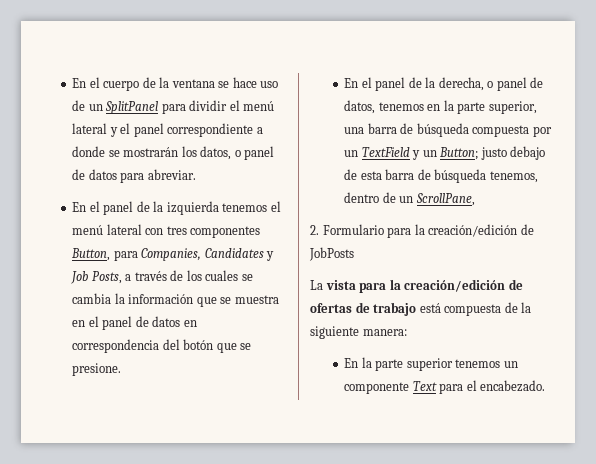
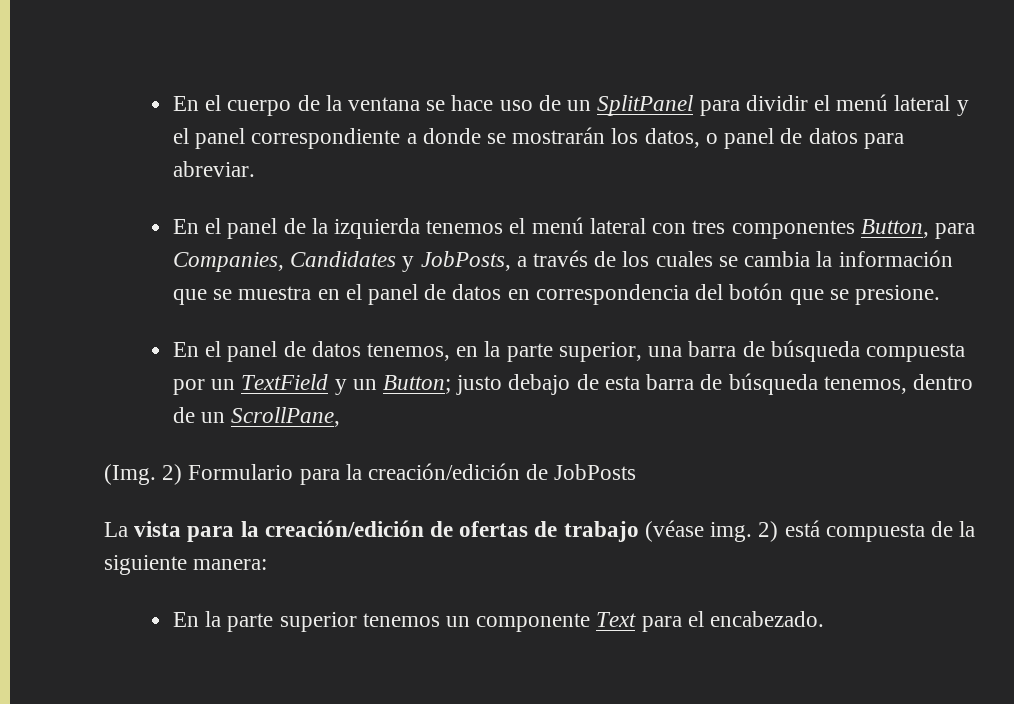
- En el panel de la izquierda tenemos el menú lateral con tres componentes Button, para Companies, Candidates y Job Posts, a través de los cuales se cambia la información que se muestra en el panel de datos en correspondencia del botón que se presione.
+ En el panel de la izquierda tenemos el menú lateral con tres componentes Button, para Companies, Candidates y JobPosts, a través de los cuales se cambia la información que se muestra en el panel de datos en correspondencia del botón que se presione.
- En el panel de la derecha, o panel de datos, tenemos en la parte superior, una barra de búsqueda compuesta por un TextField y un Button; justo debajo de esta barra de búsqueda tenemos, dentro de un ScrollPane,
+ En el panel de datos tenemos, en la parte superior, una barra de búsqueda compuesta por un TextField y un Button; justo debajo de esta barra de búsqueda tenemos, dentro de un ScrollPane,
- 2. Formulario para la creación/edición de JobPosts
+ (Img. 2) Formulario para la creación/edición de JobPosts
- La vista para la creación/edición de ofertas de trabajo está compuesta de la siguiente manera:
+ La vista para la creación/edición de ofertas de trabajo (véase img. 2) está compuesta de la siguiente manera:

